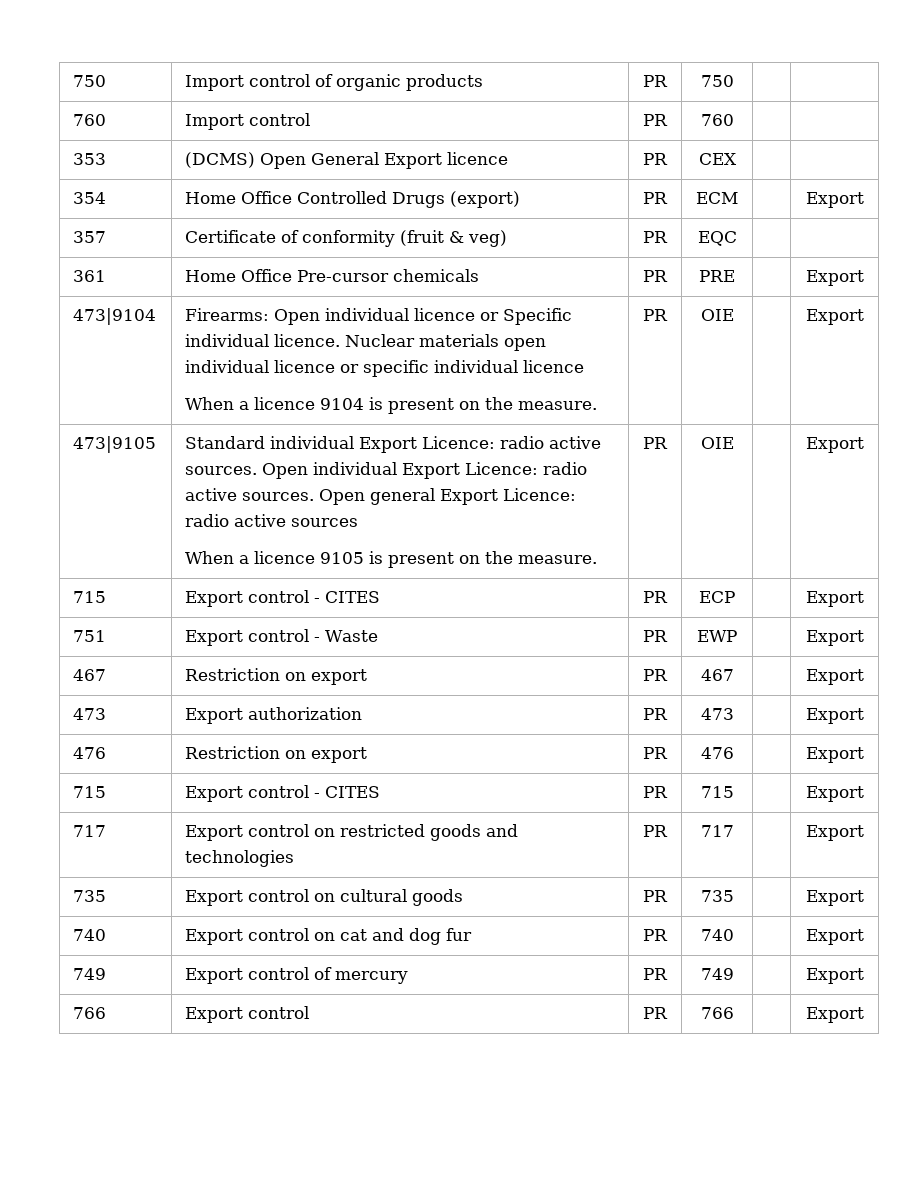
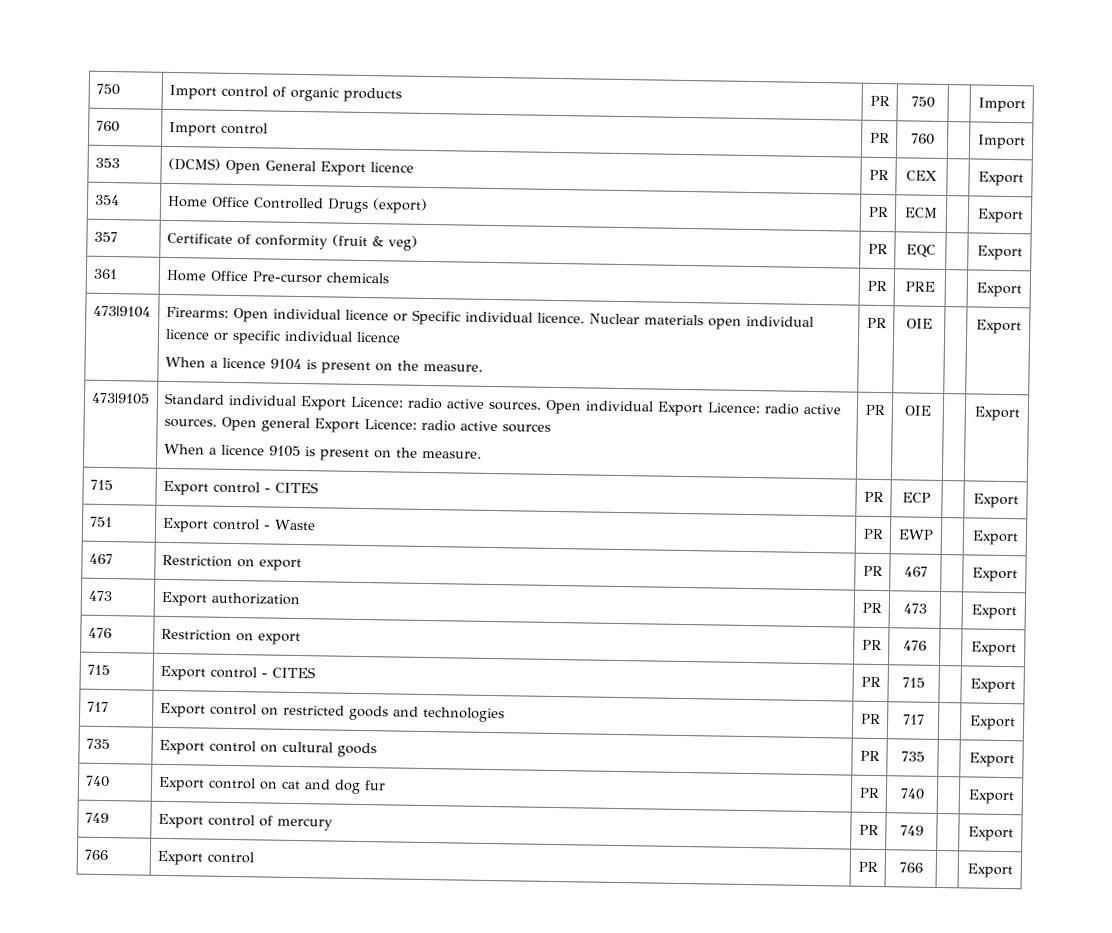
- 750 | Import control of organic products | PR | 750 | |
+ 750 | Import control of organic products | PR | 750 | | Import
- 760 | Import control | PR | 760 | |
+ 760 | Import control | PR | 760 | | Import
- 353 | (DCMS) Open General Export licence | PR | CEX | |
+ 353 | (DCMS) Open General Export licence | PR | CEX | | Export
- 357 | Certificate of conformity (fruit & veg) | PR | EQC | |
+ 357 | Certificate of conformity (fruit & veg) | PR | EQC | | Export

